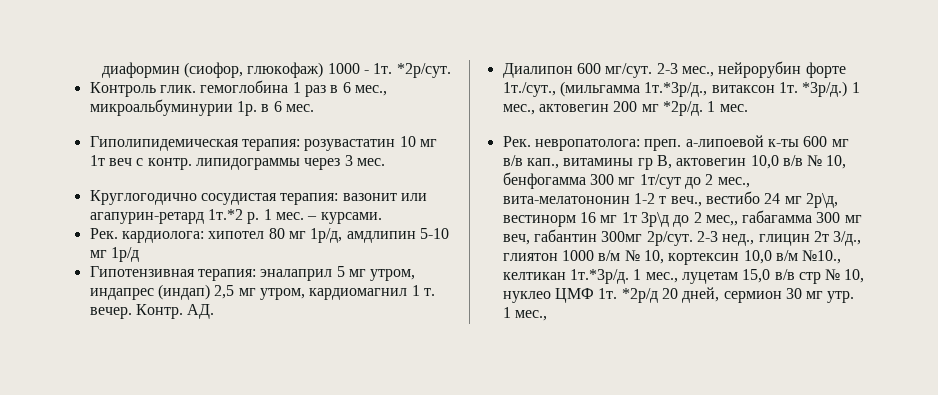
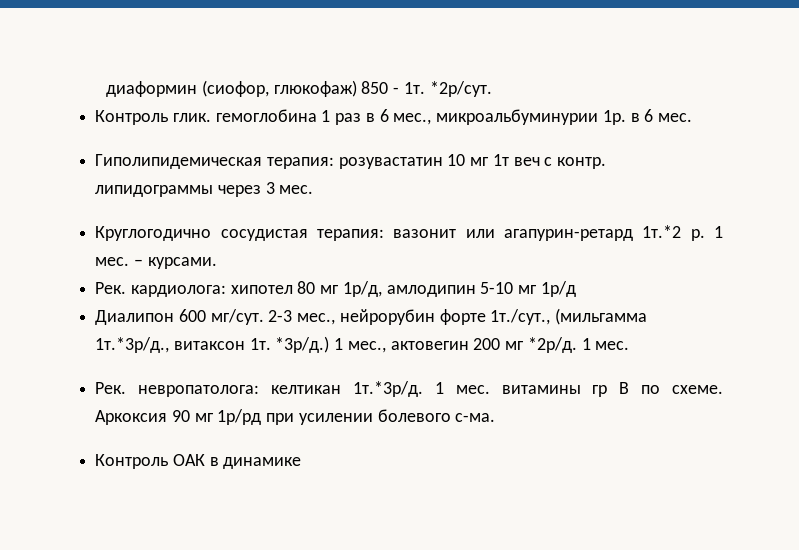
- диаформин (сиофор, глюкофаж) 1000 - 1т.
+ диаформин (сиофор, глюкофаж) 850 - 1т.
- Рек. кардиолога: хипотел 80 мг 1р/д, амдлипин 5-10 мг 1р/д
+ Рек. кардиолога: хипотел 80 мг 1р/д, амлодипин 5-10 мг 1р/д
- Гипотензивная терапия: эналаприл 5 мг утром, индапрес (индап) 2,5 мг утром, кардиомагнил 1 т. вечер. Контр. АД.
- Рек. невропатолога: преп. а-липоевой к-ты 600 мг в/в кап., витамины гр В, актовегин 10,0 в/в № 10, бенфогамма 300 мг 1т/сут до 2 мес., вита-мелатононин 1-2 т веч., вестибо 24 мг 2р\д, вестинорм 16 мг 1т 3р\д до 2 мес,, габагамма 300 мг веч, габантин 300мг 2р/сут. 2-3 нед., глицин 2т 3/д., глиятон 1000 в/м № 10, кортексин 10,0 в/м №10., келтикан 1т.*3р/д. 1 мес., луцетам 15,0 в/в стр № 10, нуклео ЦМФ 1т. *2р/д 20 дней, сермион 30 мг утр. 1 мес.,
+ Рек. невропатолога: келтикан 1т.*3р/д. 1 мес. витамины гр В по схеме. Аркоксия 90 мг 1р/рд при усилении болевого с-ма.
+ Контроль ОАК в динамике

